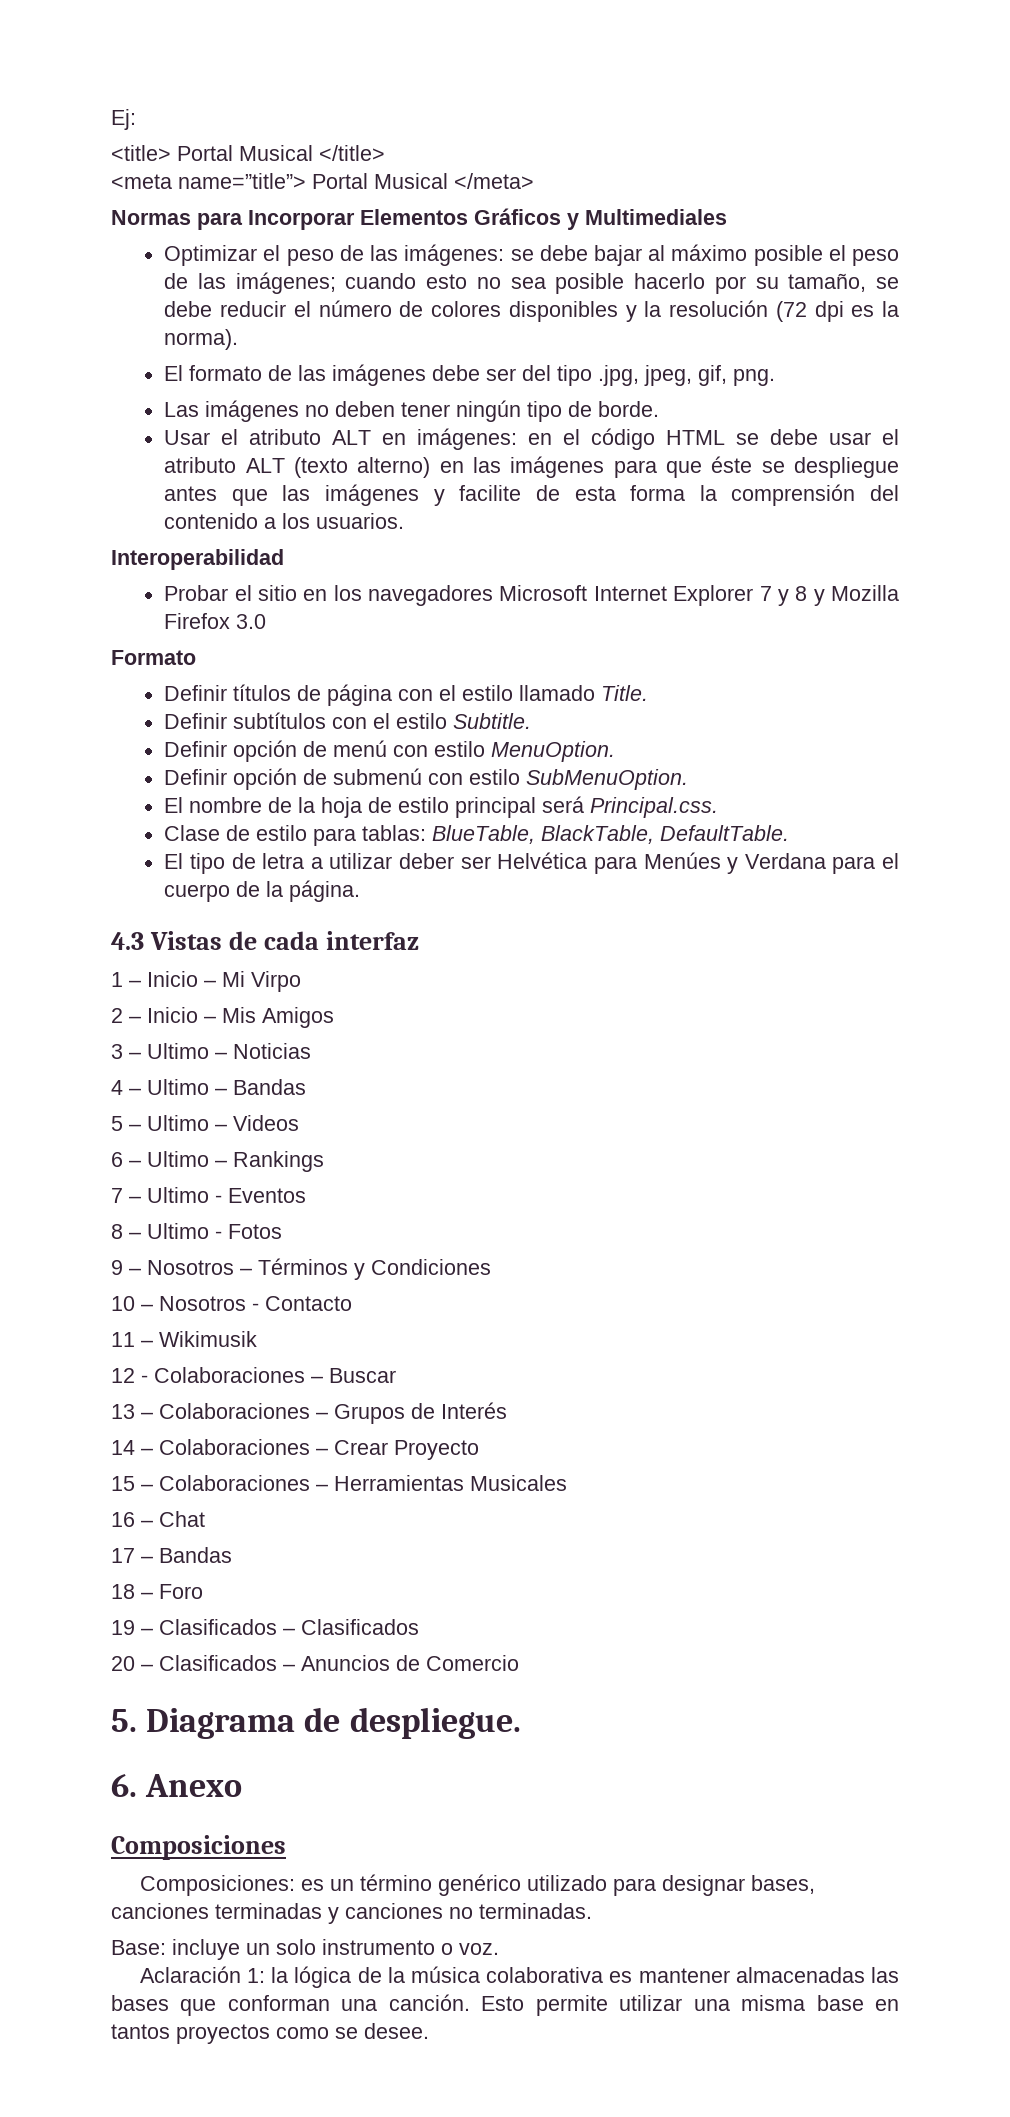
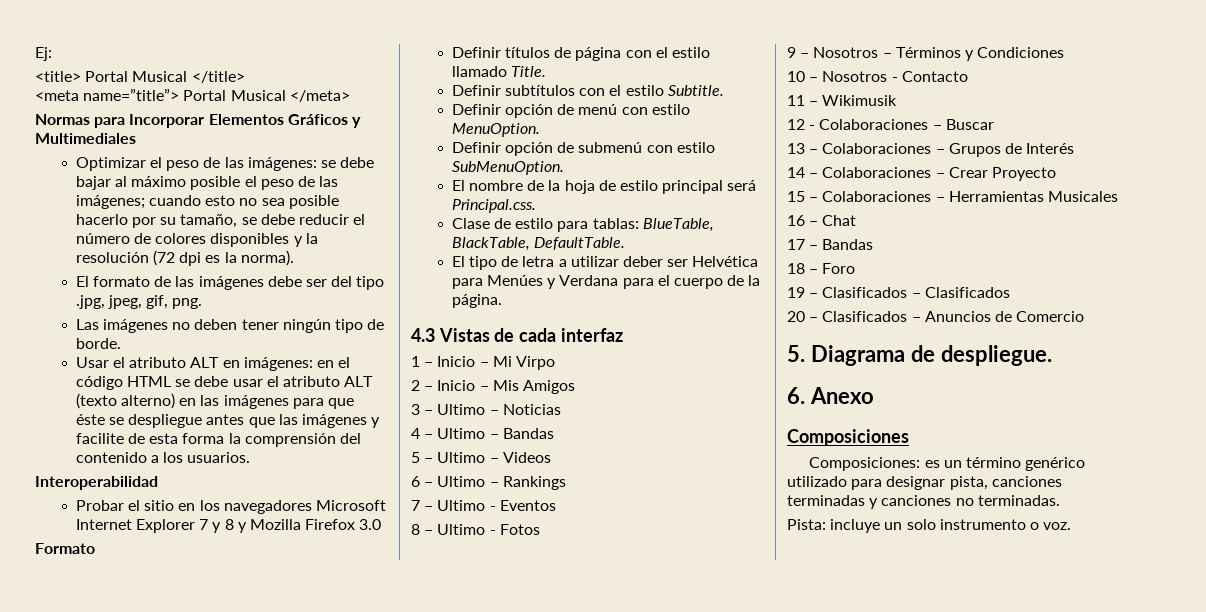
- Composiciones: es un término genérico utilizado para designar bases, canciones terminadas y canciones no terminadas.
+ Composiciones: es un término genérico utilizado para designar pista, canciones terminadas y canciones no terminadas.
- Base: incluye un solo instrumento o voz.
+ Pista: incluye un solo instrumento o voz.
- Aclaración 1: la lógica de la música colaborativa es mantener almacenadas las bases que conforman una canción. Esto permite utilizar una misma base en tantos proyectos como se desee.

